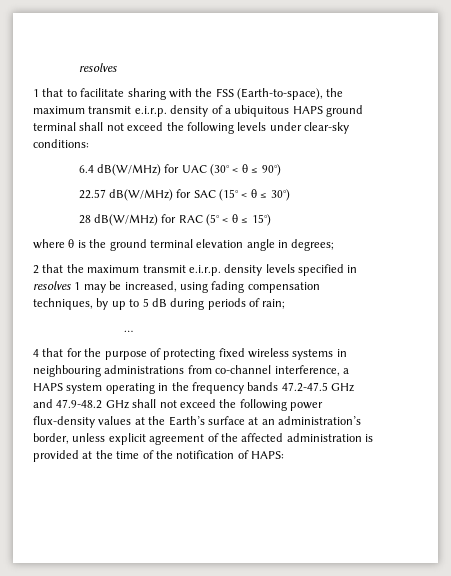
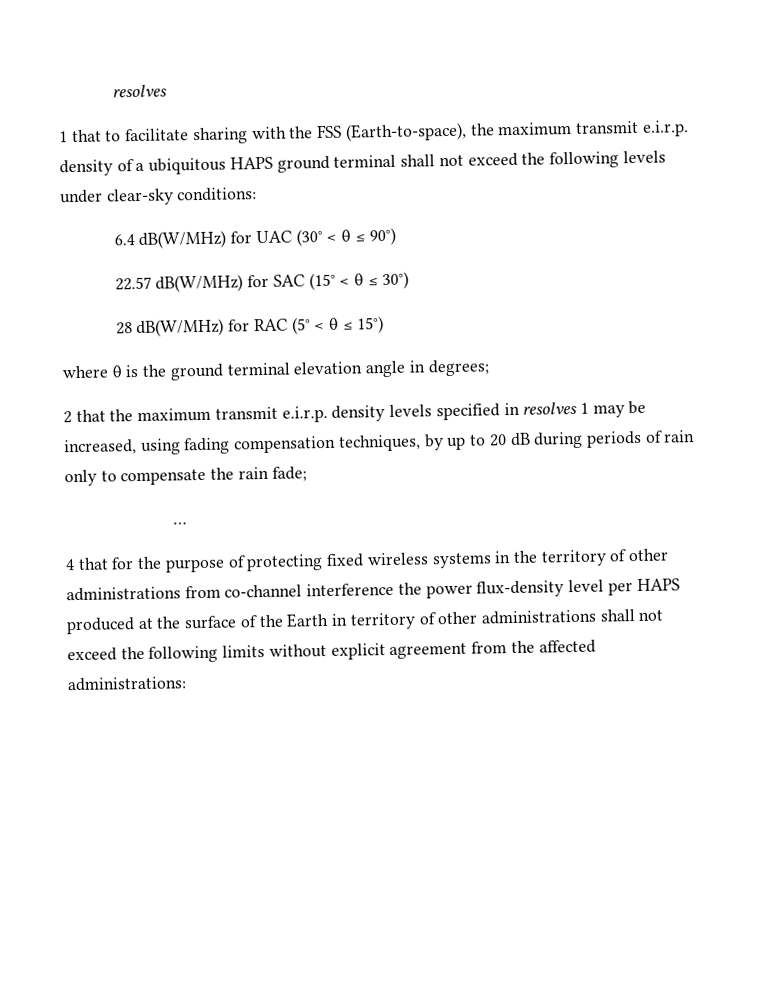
- 2 that the maximum transmit e.i.r.p. density levels specified in resolves 1 may be increased, using fading compensation techniques, by up to 5 dB during periods of rain;
+ 2 that the maximum transmit e.i.r.p. density levels specified in resolves 1 may be increased, using fading compensation techniques, by up to 20 dB during periods of rain only to compensate the rain fade;
- 4 that for the purpose of protecting fixed wireless systems in neighbouring administrations from co-channel interference, a HAPS system operating in the frequency bands 47.2-47.5 GHz and 47.9-48.2 GHz shall not exceed the following power flux-density values at the Earth’s surface at an administration’s border, unless explicit agreement of the affected administration is provided at the time of the notification of HAPS:
+ 4 that for the purpose of protecting fixed wireless systems in the territory of other administrations from co-channel interference the power flux-density level per HAPS produced at the surface of the Earth in territory of other administrations shall not exceed the following limits without explicit agreement from the affected administrations:

